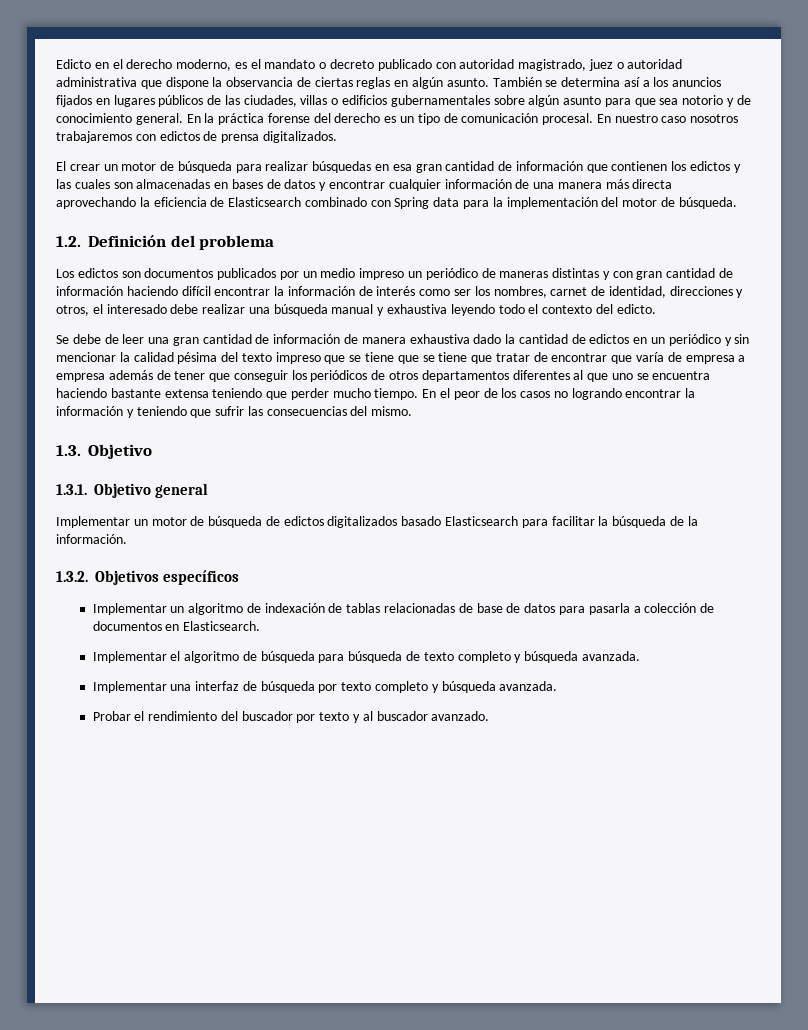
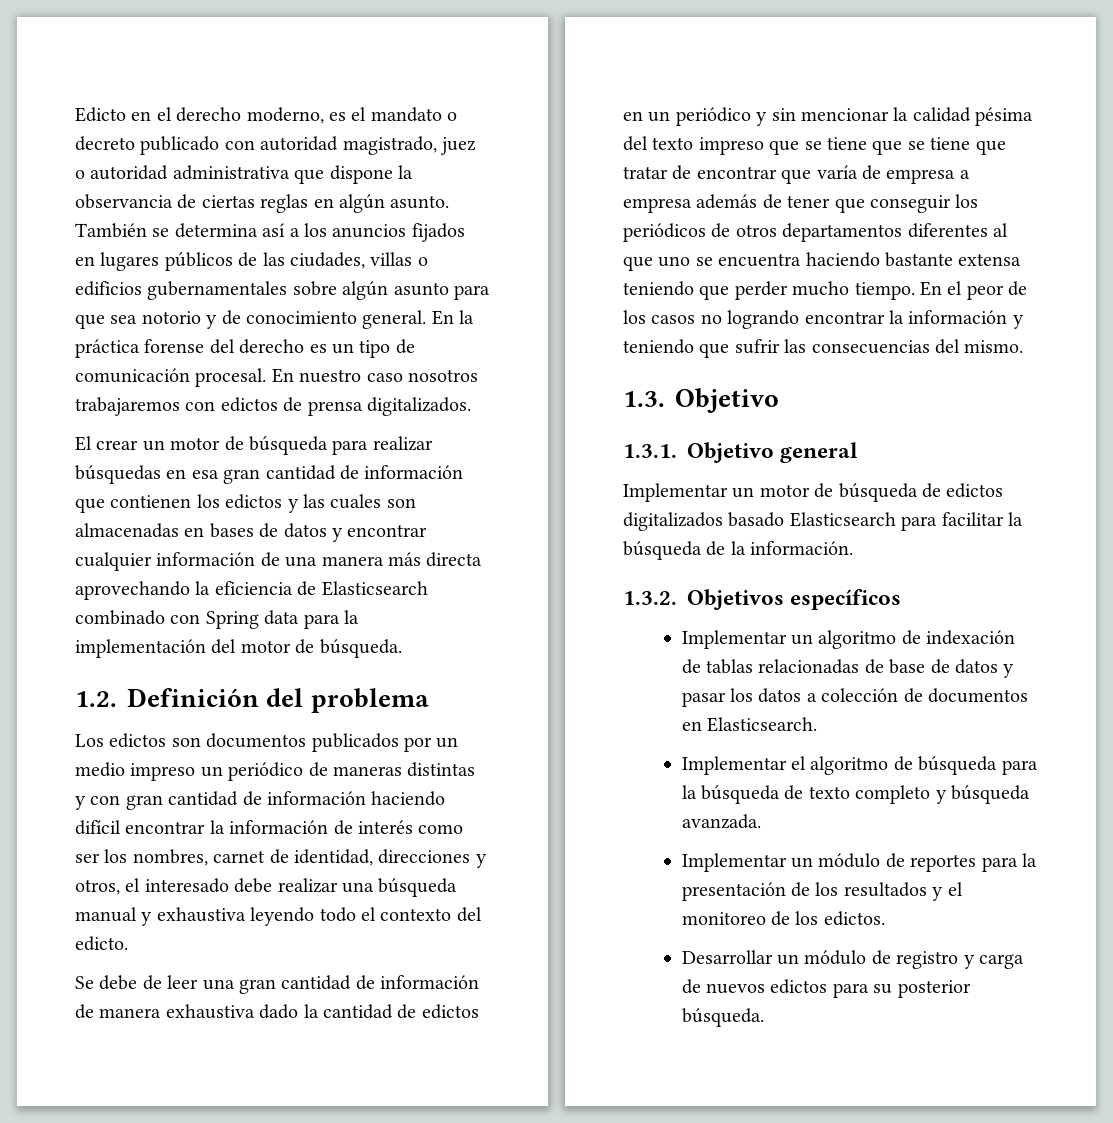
- Implementar un algoritmo de indexación de tablas relacionadas de base de datos para pasarla a colección de documentos en Elasticsearch.
+ Implementar un algoritmo de indexación de tablas relacionadas de base de datos y pasar los datos a colección de documentos en Elasticsearch.
- Implementar el algoritmo de búsqueda para búsqueda de texto completo y búsqueda avanzada.
+ Implementar el algoritmo de búsqueda para la búsqueda de texto completo y búsqueda avanzada.
- Implementar una interfaz de búsqueda por texto completo y búsqueda avanzada.
- Probar el rendimiento del buscador por texto y al buscador avanzado.
+ Implementar un módulo de reportes para la presentación de los resultados y el monitoreo de los edictos.
+ Desarrollar un módulo de registro y carga de nuevos edictos para su posterior búsqueda.

